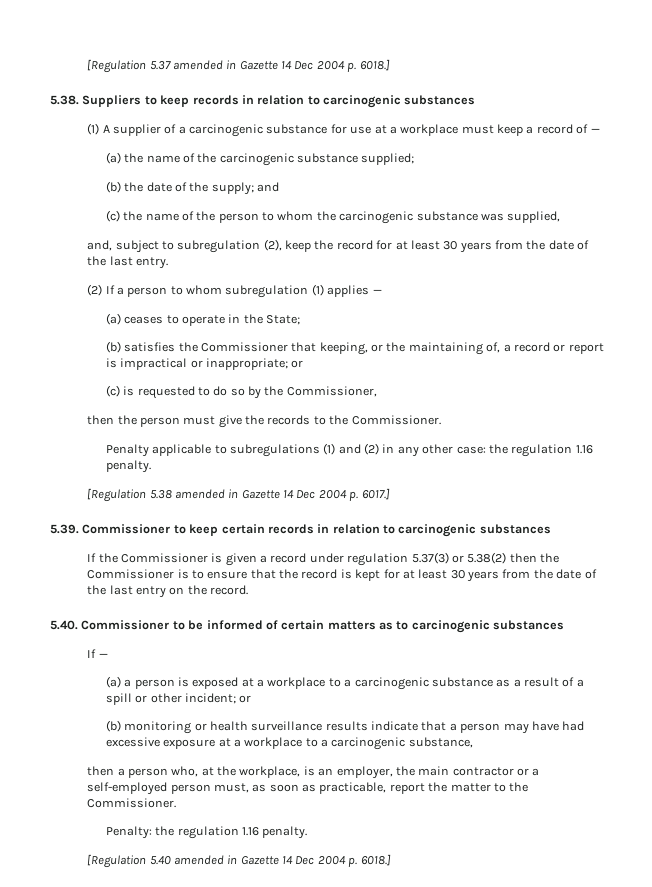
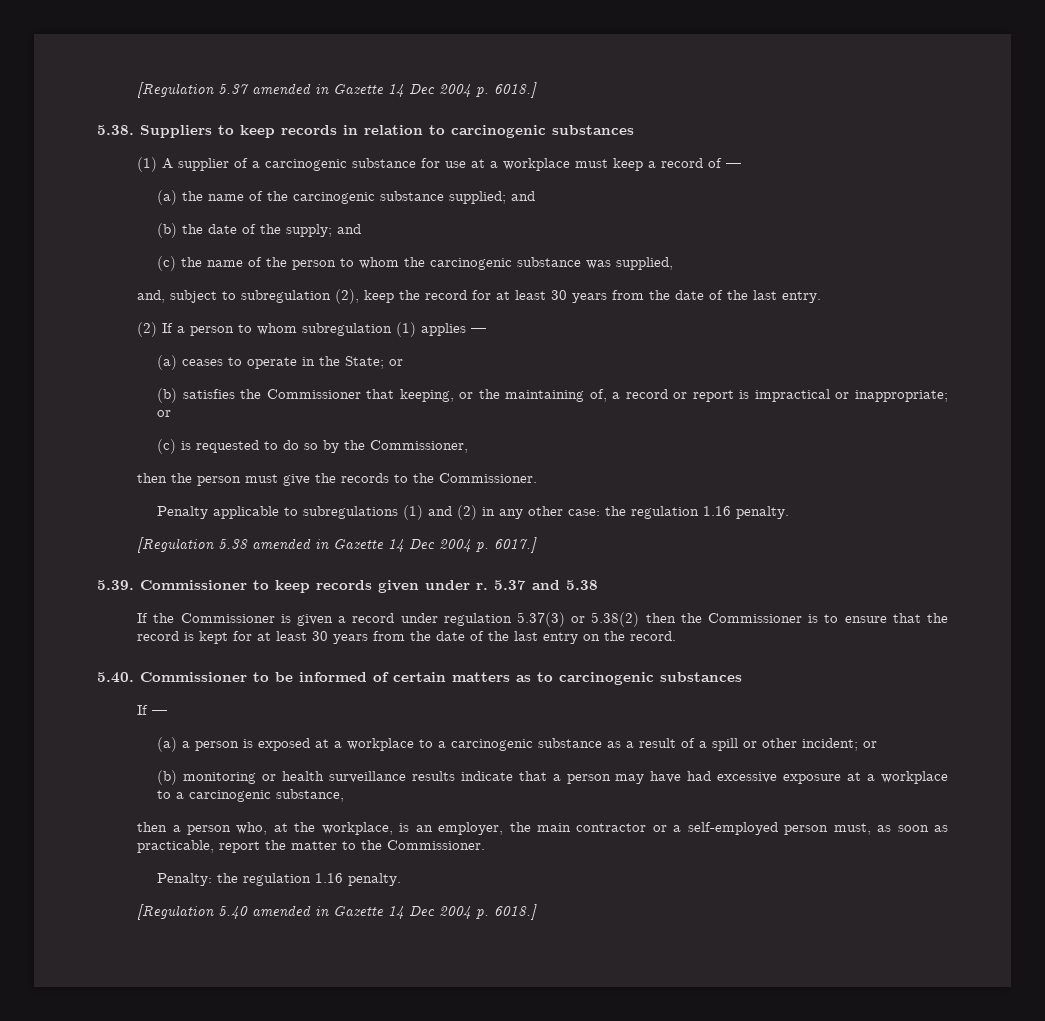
- (a) the name of the carcinogenic substance supplied;
+ (a) the name of the carcinogenic substance supplied; and
- (a) ceases to operate in the State;
+ (a) ceases to operate in the State; or
- 5.39. Commissioner to keep certain records in relation to carcinogenic substances
+ 5.39. Commissioner to keep records given under r. 5.37 and 5.38

